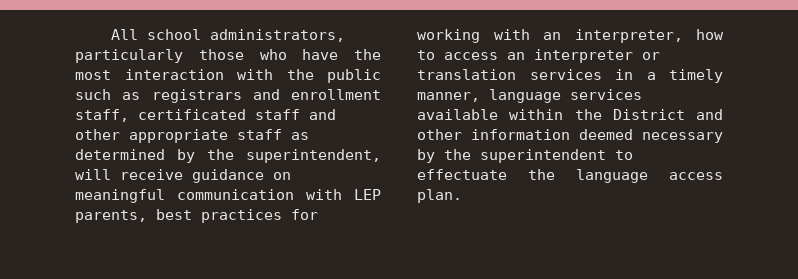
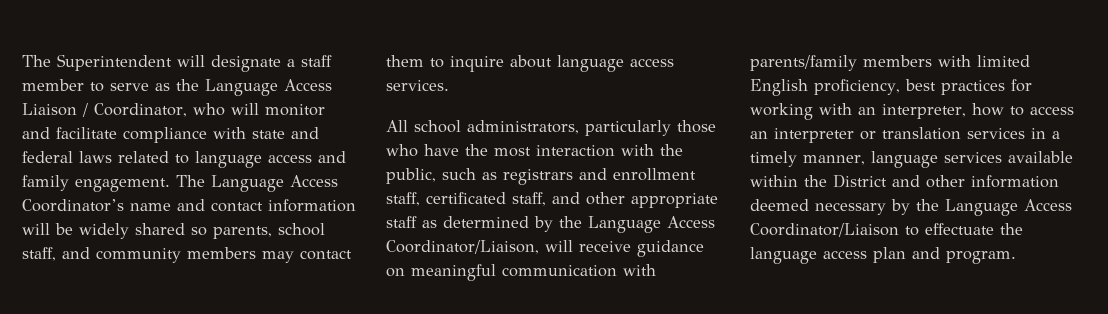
+ The Superintendent will designate a staff member to serve as the Language Access Liaison / Coordinator, who will monitor and facilitate compliance with state and federal laws related to language access and family engagement. The Language Access Coordinator’s name and contact information will be widely shared so parents, school staff, and community members may contact them to inquire about language access services.
- All school administrators, particularly those who have the most interaction with the public such as registrars and enrollment staff, certificated staff and other appropriate staff as determined by the superintendent, will receive guidance on meaningful communication with LEP parents, best practices for working with an interpreter, how to access an interpreter or translation services in a timely manner, language services available within the District and other information deemed necessary by the superintendent to effectuate the language access plan.
+ All school administrators, particularly those who have the most interaction with the public, such as registrars and enrollment staff, certificated staff, and other appropriate staff as determined by the Language Access Coordinator/Liaison, will receive guidance on meaningful communication with parents/family members with limited English proficiency, best practices for working with an interpreter, how to access an interpreter or translation services in a timely manner, language services available within the District and other information deemed necessary by the Language Access Coordinator/Liaison to effectuate the language access plan and program.

